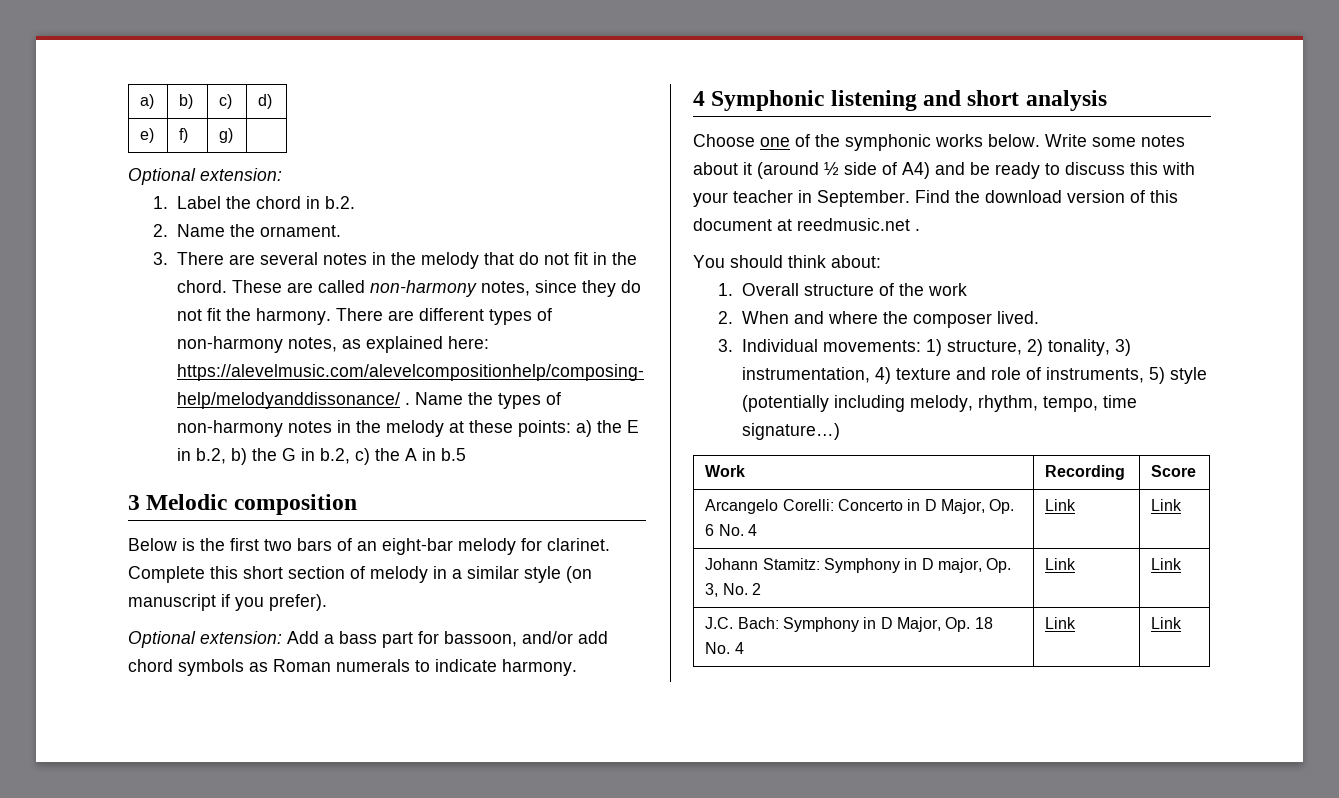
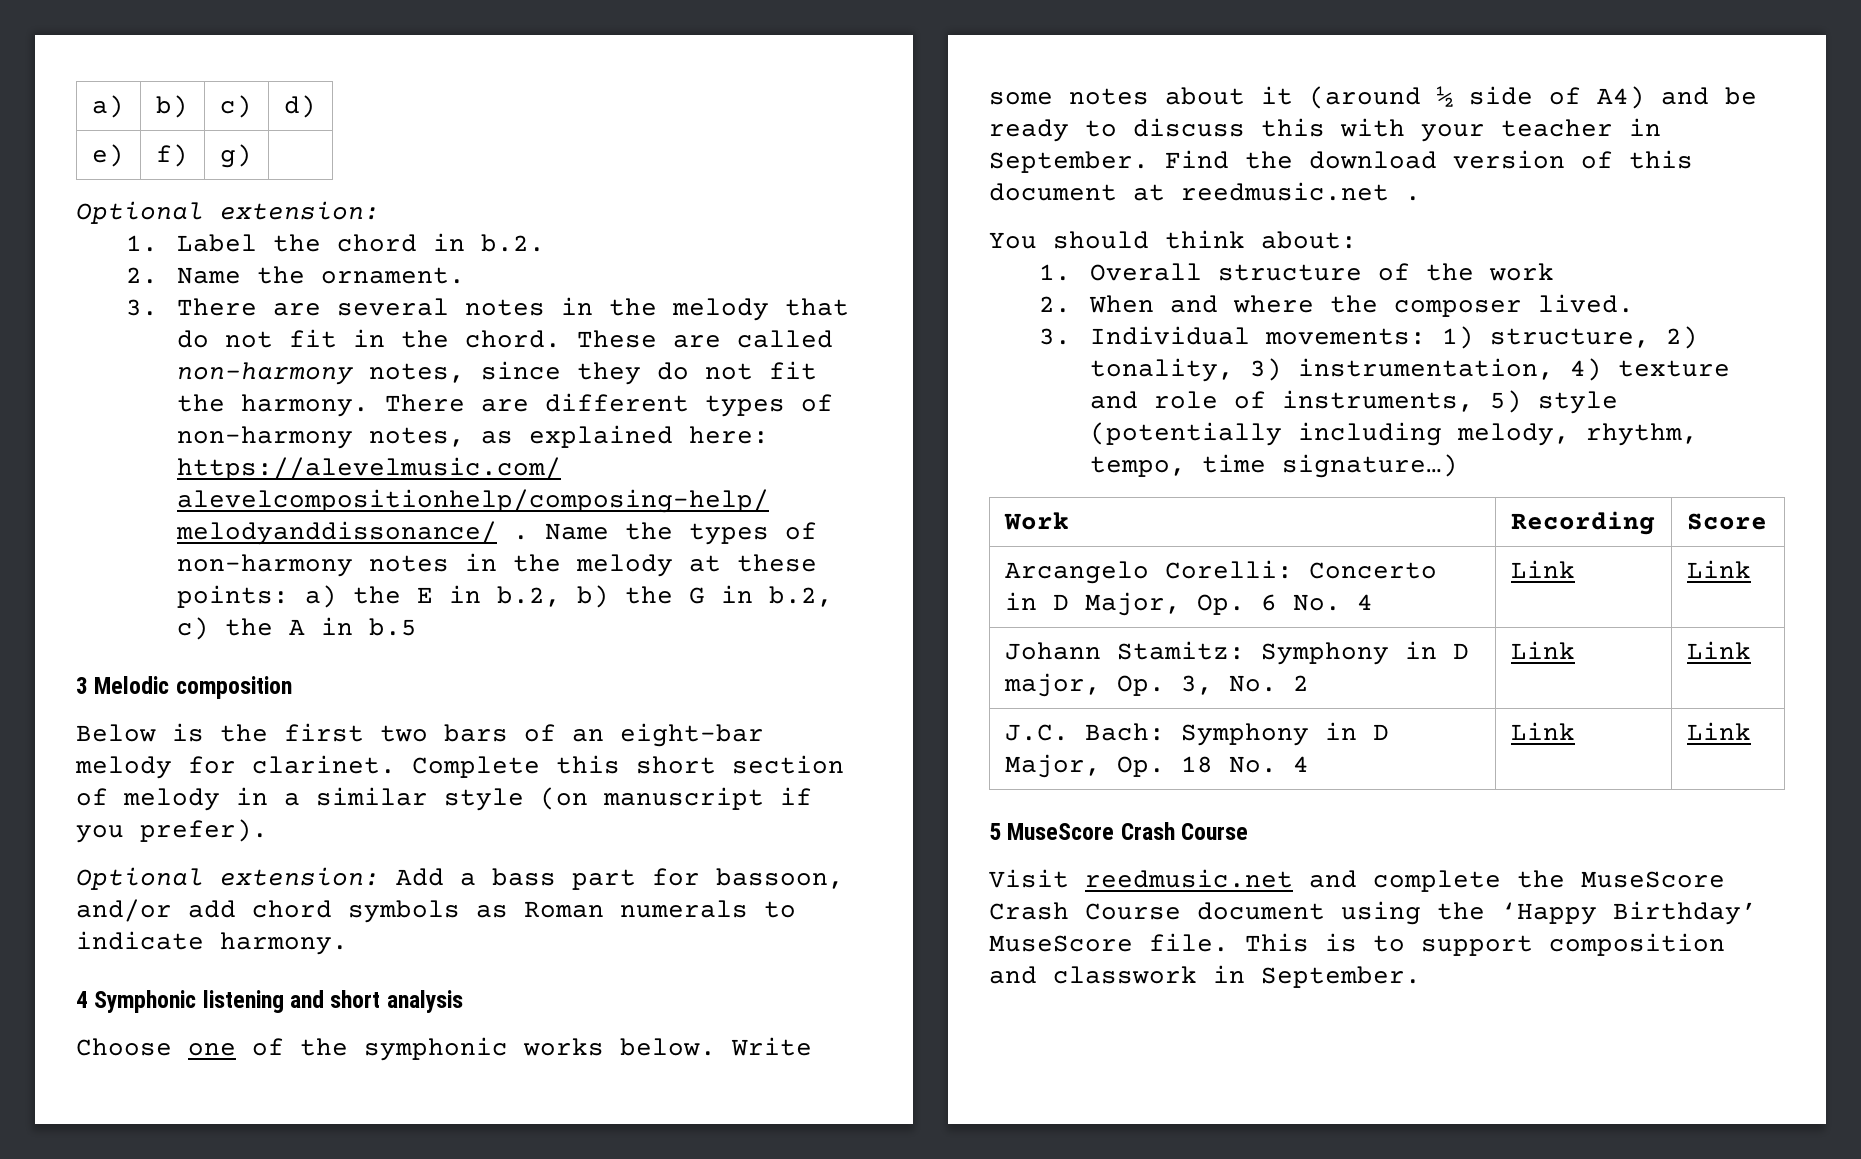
+ 5 MuseScore Crash Course
+ Visit reedmusic.net and complete the MuseScore Crash Course document using the ‘Happy Birthday’ MuseScore file. This is to support composition and classwork in September.

